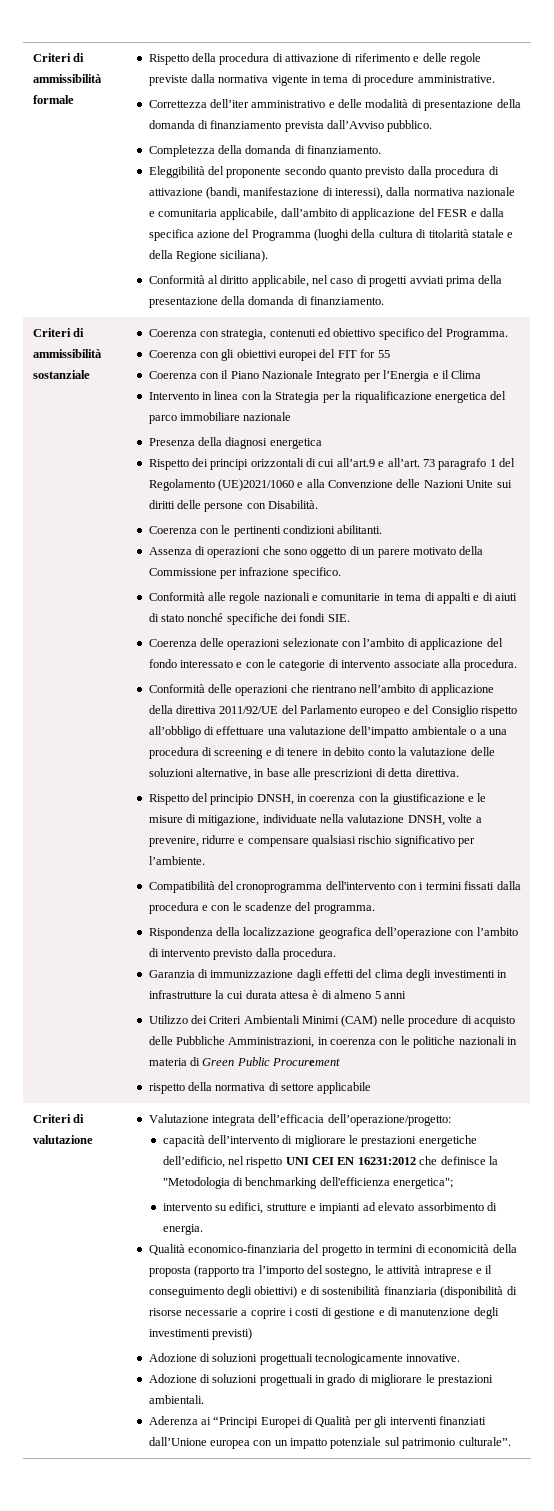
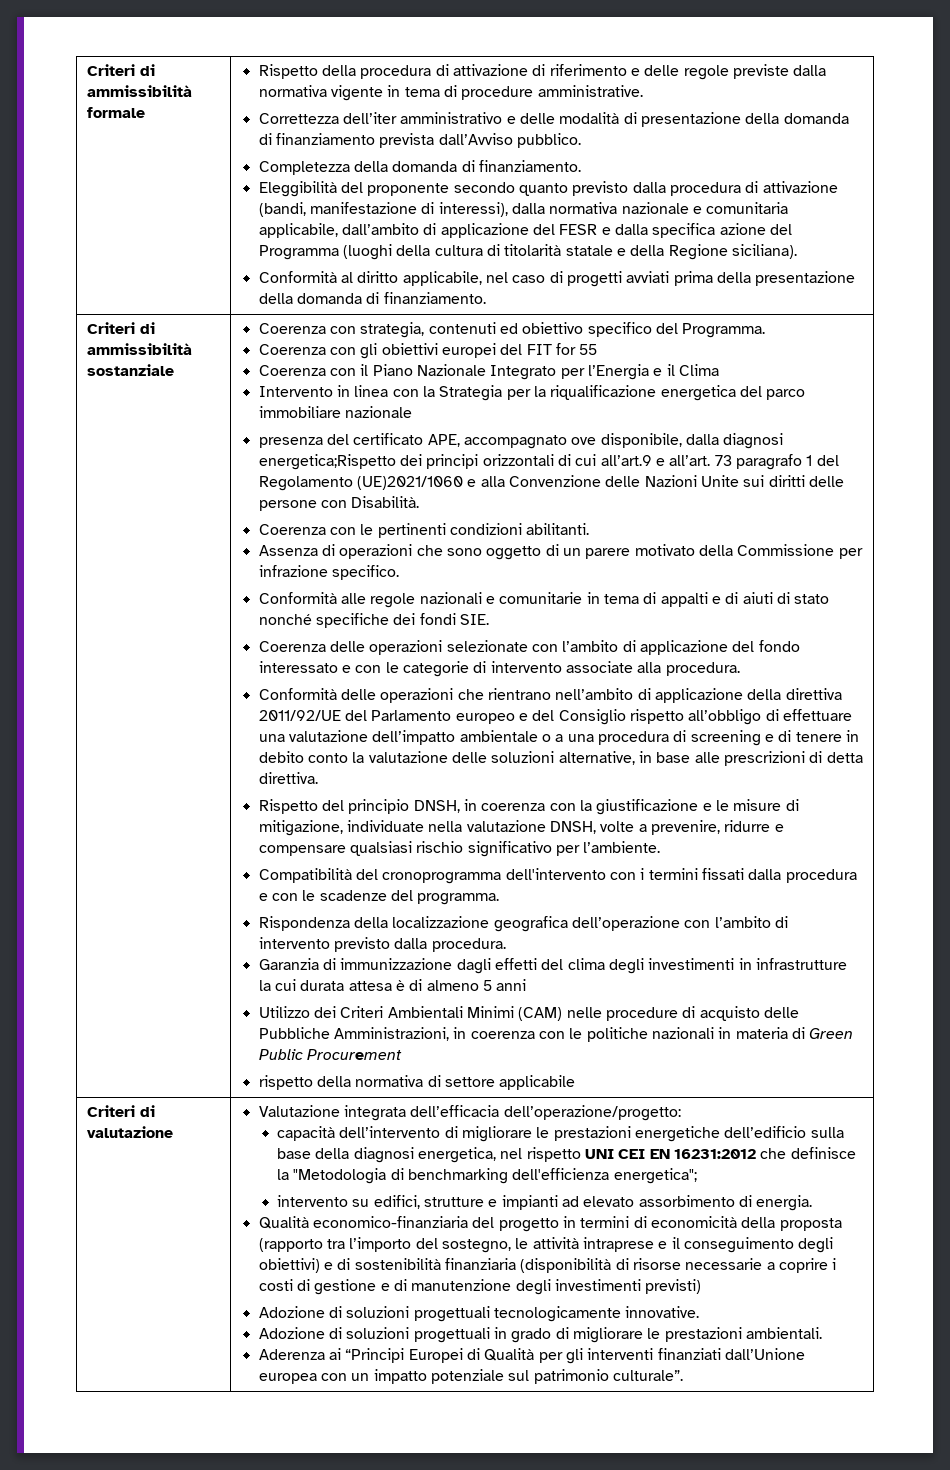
- Presenza della diagnosi energetica
- Rispetto dei principi orizzontali di cui all’art.9 e all’art.
+ presenza del certificato APE, accompagnato ove disponibile, dalla diagnosi energetica;Rispetto dei principi orizzontali di cui all’art.9 e all’art.
- capacità dell’intervento di migliorare le prestazioni energetiche dell’edificio, nel rispetto UNI CEI EN 16231:2012 che definisce la "Metodologia di benchmarking dell'efficienza energetica";
+ capacità dell’intervento di migliorare le prestazioni energetiche dell’edificio sulla base della diagnosi energetica, nel rispetto UNI CEI EN 16231:2012 che definisce la "Metodologia di benchmarking dell'efficienza energetica";

